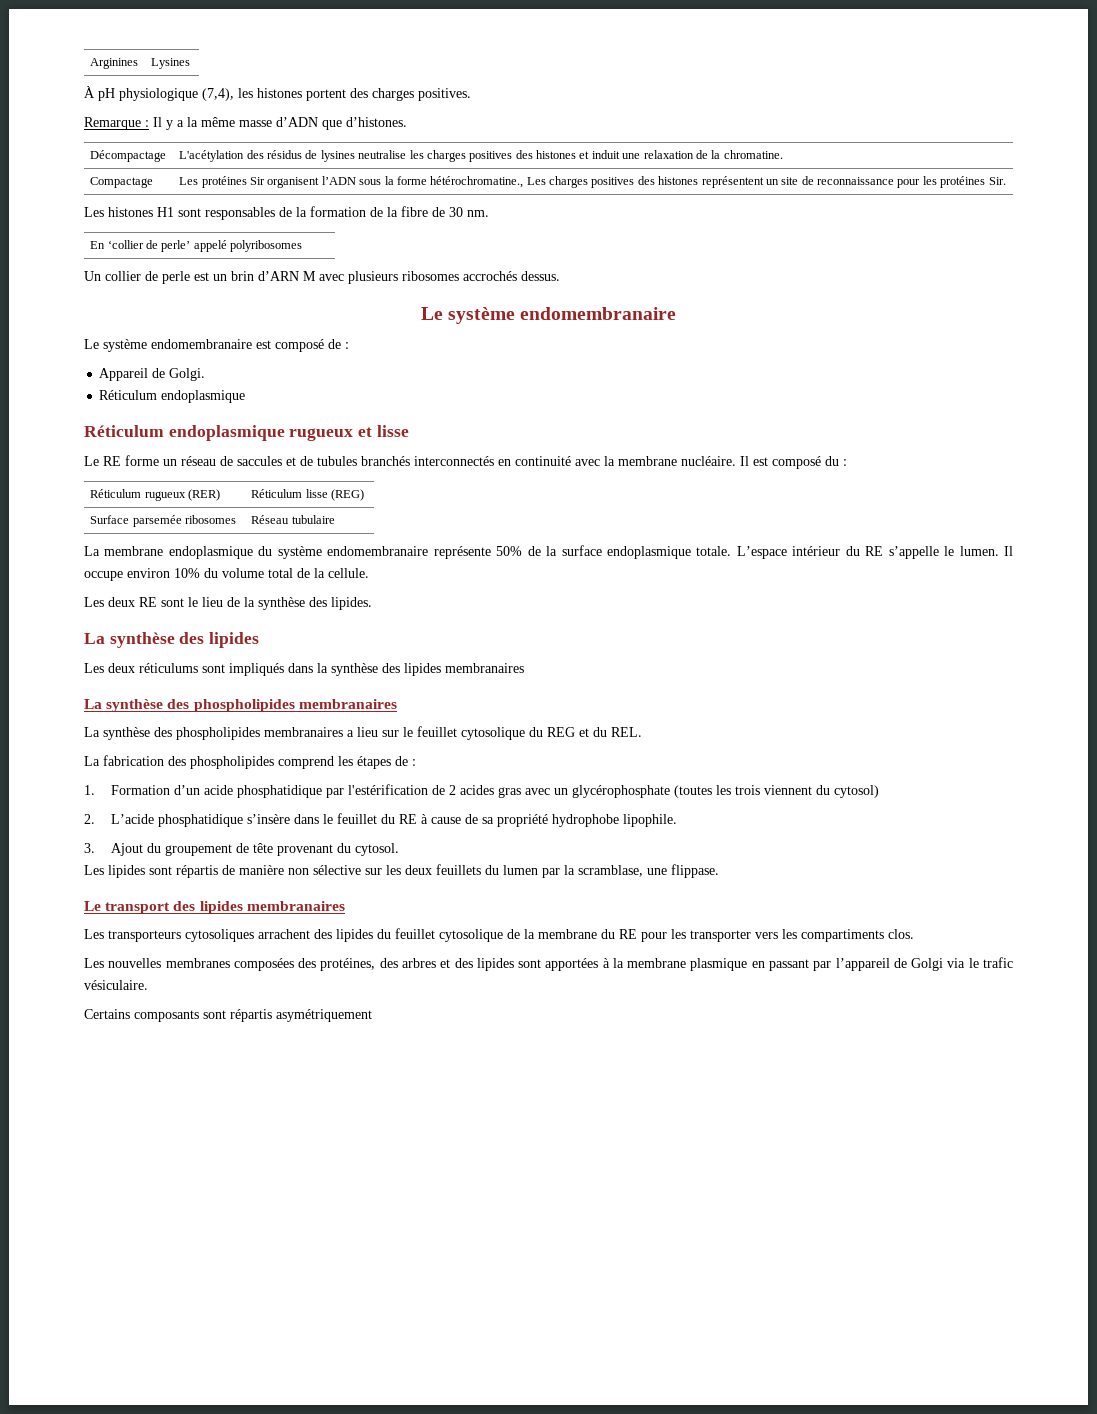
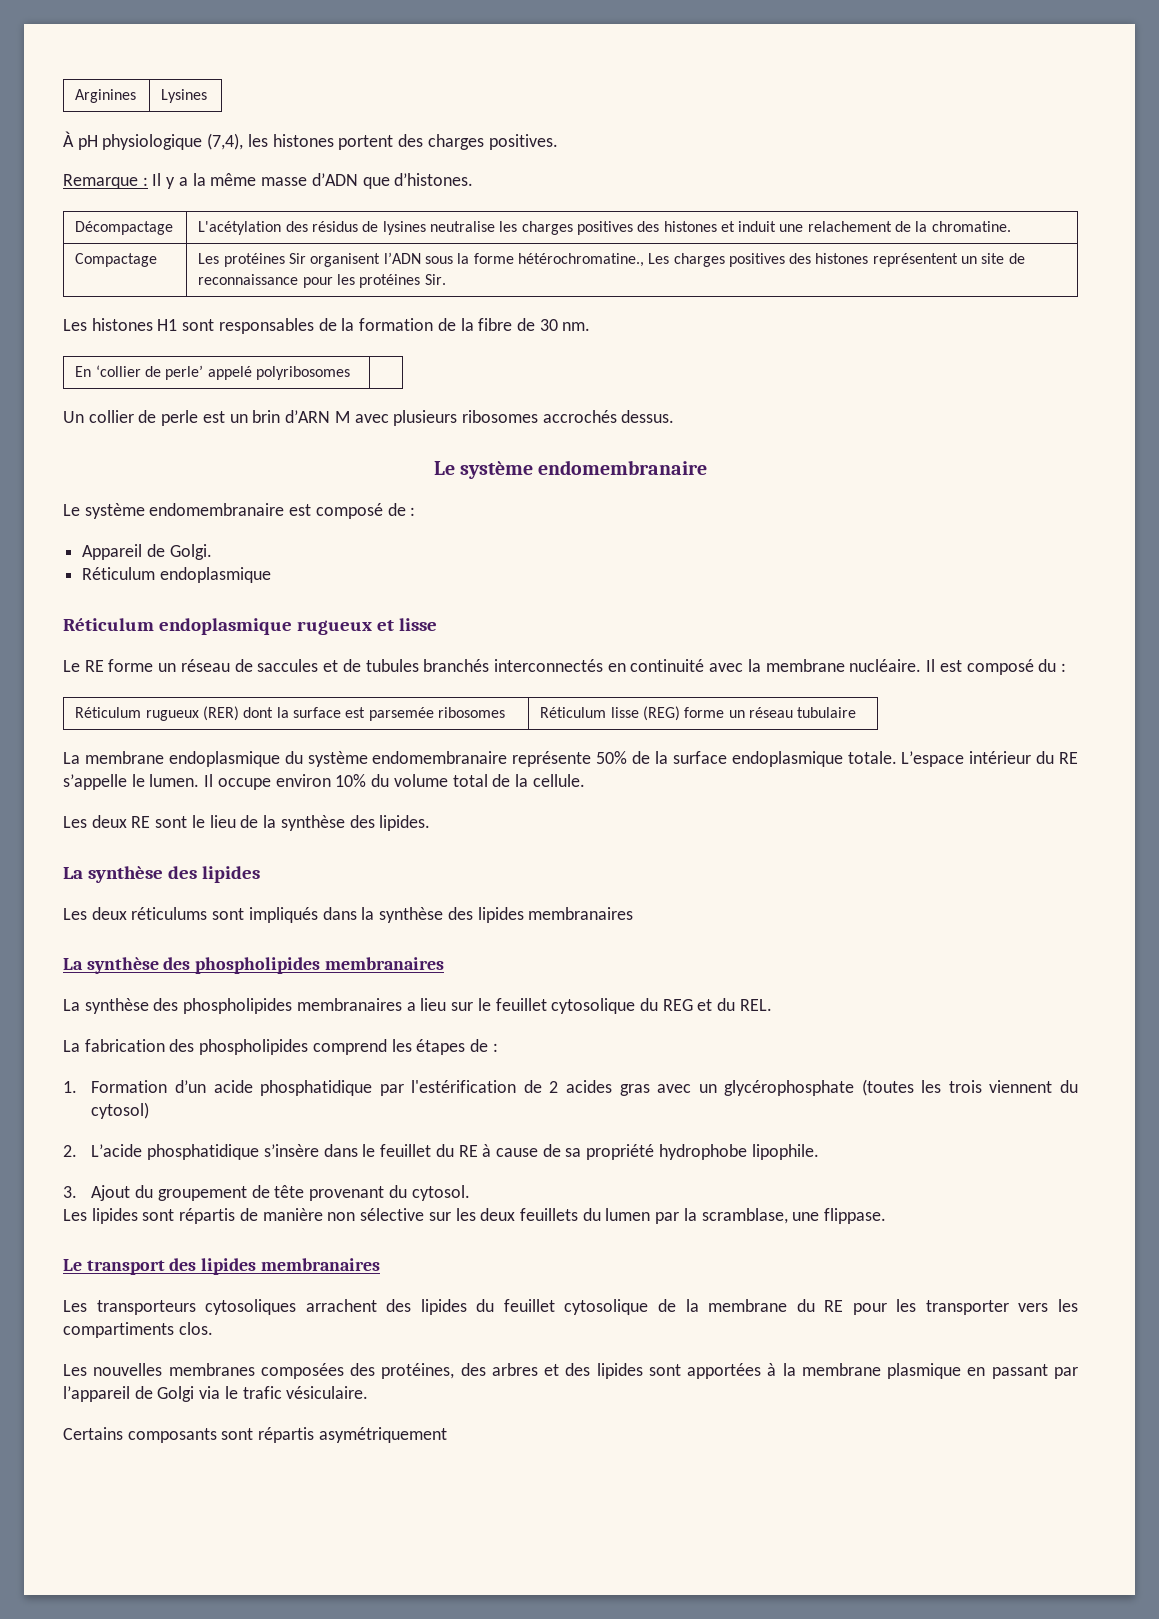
- Décompactage | L'acétylation des résidus de lysines neutralise les charges positives des histones et induit une relaxation de la chromatine.
+ Décompactage | L'acétylation des résidus de lysines neutralise les charges positives des histones et induit une relachement de la chromatine.
- Réticulum rugueux (RER) | Réticulum lisse (REG)
- Surface parsemée ribosomes | Réseau tubulaire
+ Réticulum rugueux (RER) dont la surface est parsemée ribosomes | Réticulum lisse (REG) forme un réseau tubulaire

